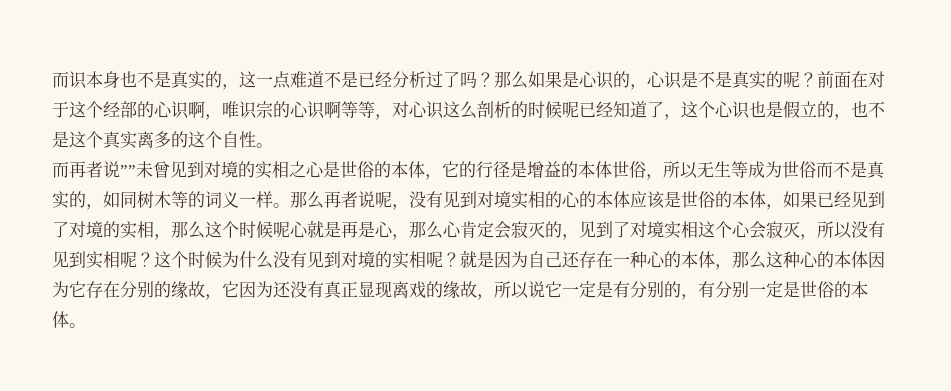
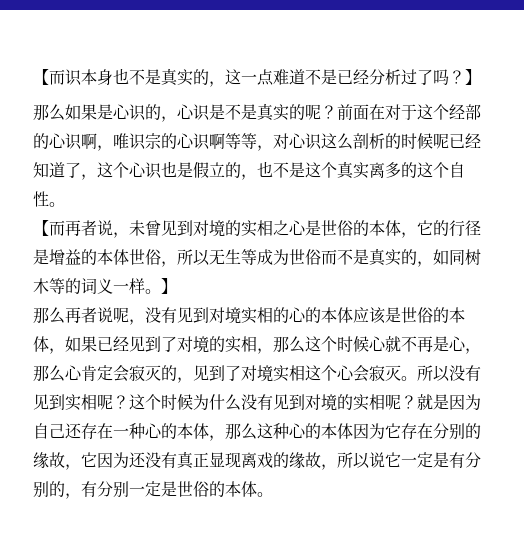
- 而识本身也不是真实的，这一点难道不是已经分析过了吗？那么如果是心识的，心识是不是真实的呢？
+ 【而识本身也不是真实的，这一点难道不是已经分析过了吗？】
+ 那么如果是心识的，心识是不是真实的呢？
- 而再者说””未曾见到对境的实相之心是世俗的本体，它的行径是增益的本体世俗，所以无生等成为世俗而不是真实的，如同树木等的词义一样。那么再者说呢，没有见到对境实相的心的本体应该是世俗的本体，如果已经见到了对境的实相，那么这个时候呢心就是再是心，那么心肯定会寂灭的，见到了对境实相这个心会寂灭，所以没有见到实相呢？
+ 【而再者说，未曾见到对境的实相之心是世俗的本体，它的行径是增益的本体世俗，所以无生等成为世俗而不是真实的，如同树木等的词义一样。】
+ 那么再者说呢，没有见到对境实相的心的本体应该是世俗的本体，如果已经见到了对境的实相，那么这个时候心就不再是心，那么心肯定会寂灭的，见到了对境实相这个心会寂灭。所以没有见到实相呢？

